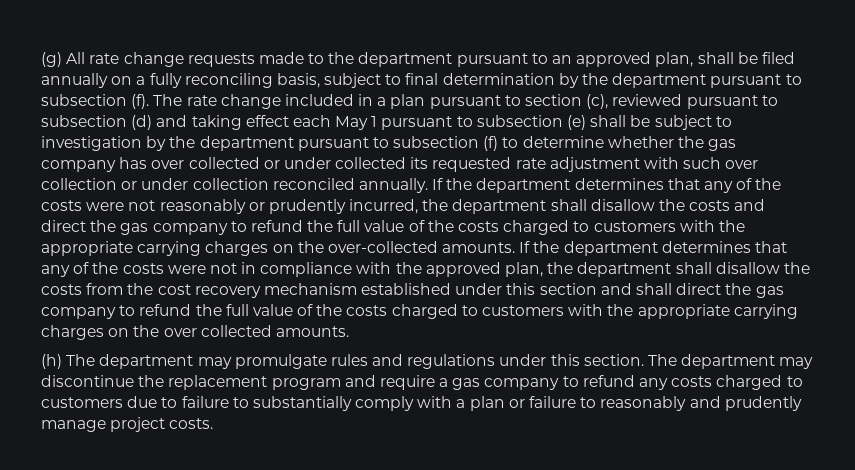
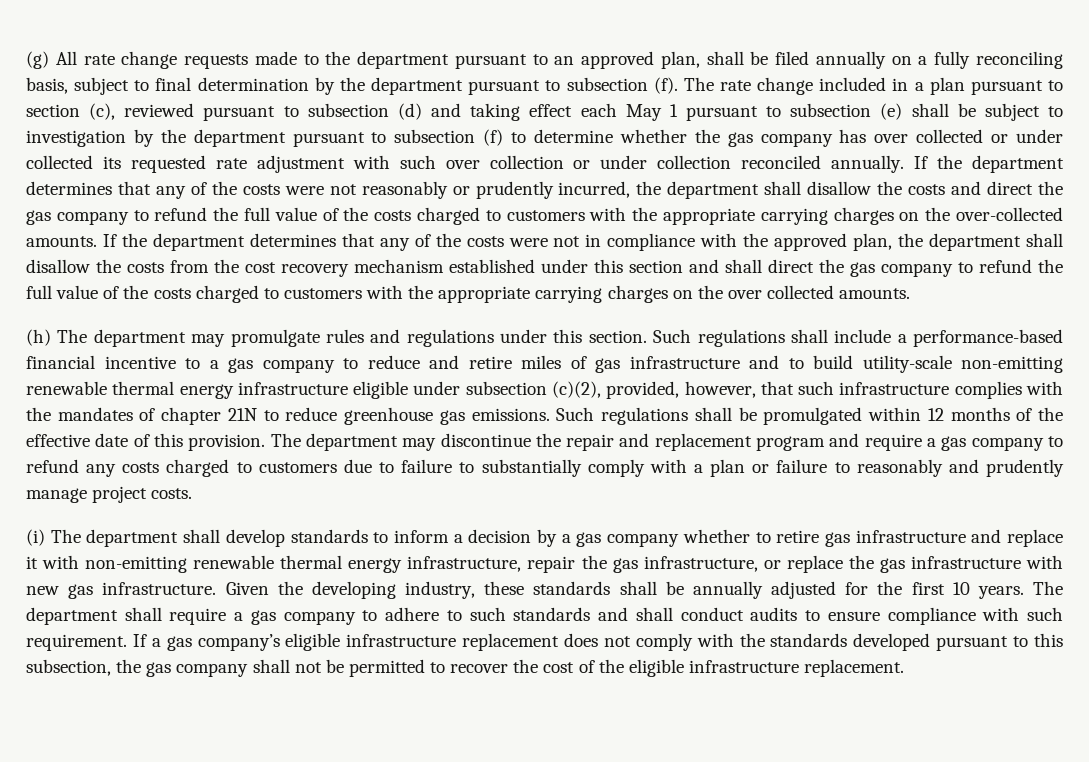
+ Such regulations shall include a performance-based financial incentive to a gas company to reduce and retire miles of gas infrastructure and to build utility-scale non-emitting renewable thermal energy infrastructure eligible under subsection (c)(2), provided, however, that such infrastructure complies with the mandates of chapter 21N to reduce greenhouse gas emissions. Such regulations shall be promulgated within 12 months of the effective date of this provision.
- The department may discontinue the replacement program and require a gas company to refund any costs charged to customers due to failure to substantially comply with a plan or failure to reasonably and prudently manage project costs.
+ The department may discontinue the repair and replacement program and require a gas company to refund any costs charged to customers due to failure to substantially comply with a plan or failure to reasonably and prudently manage project costs.
+ (i) The department shall develop standards to inform a decision by a gas company whether to retire gas infrastructure and replace it with non-emitting renewable thermal energy infrastructure, repair the gas infrastructure, or replace the gas infrastructure with new gas infrastructure. Given the developing industry, these standards shall be annually adjusted for the first 10 years. The department shall require a gas company to adhere to such standards and shall conduct audits to ensure compliance with such requirement. If a gas company’s eligible infrastructure replacement does not comply with the standards developed pursuant to this subsection, the gas company shall not be permitted to recover the cost of the eligible infrastructure replacement.

